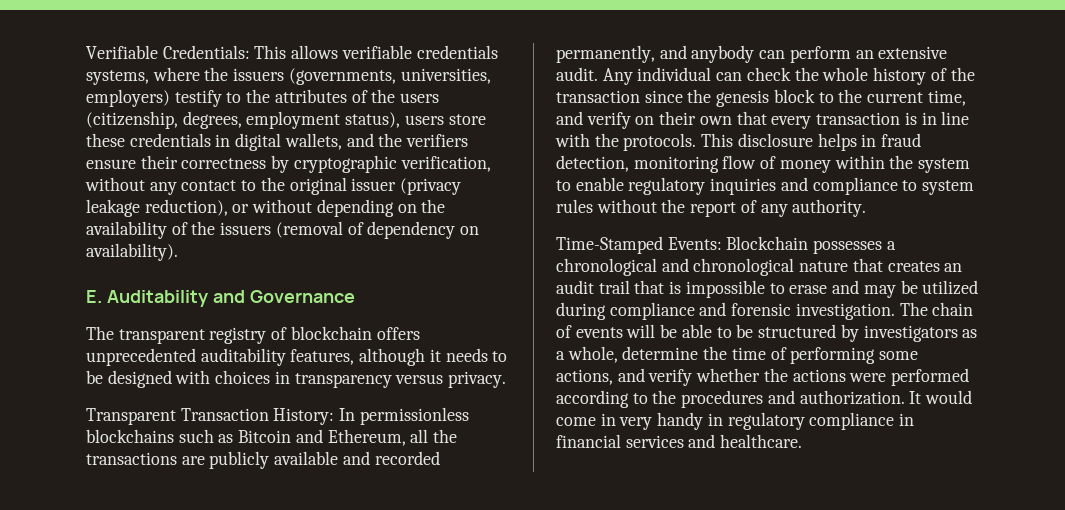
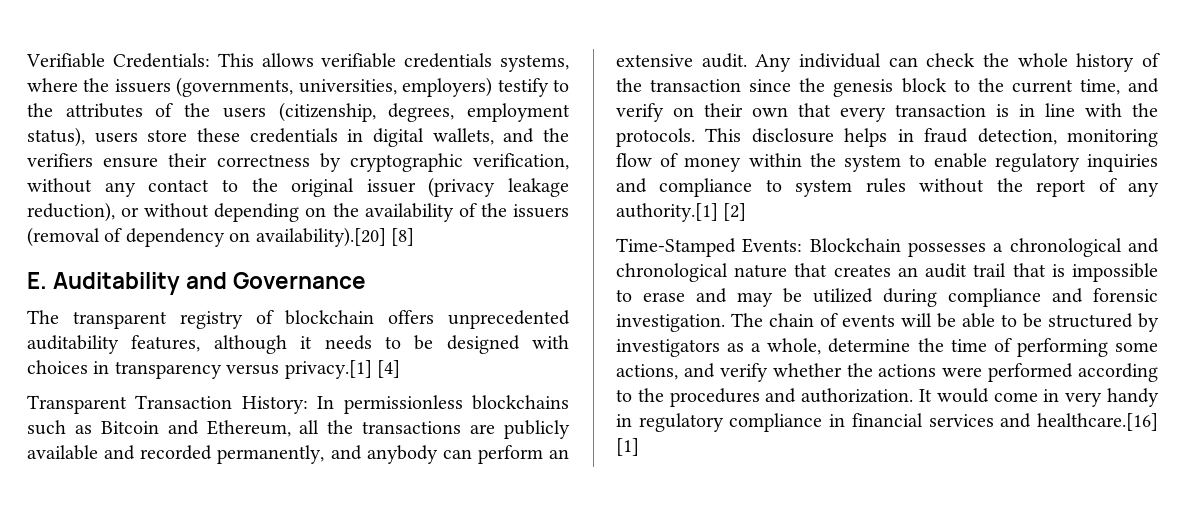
- This allows verifiable credentials systems, where the issuers (governments, universities, employers) testify to the attributes of the users (citizenship, degrees, employment status), users store these credentials in digital wallets, and the verifiers ensure their correctness by cryptographic verification, without any contact to the original issuer (privacy leakage reduction), or without depending on the availability of the issuers (removal of dependency on availability).
+ This allows verifiable credentials systems, where the issuers (governments, universities, employers) testify to the attributes of the users (citizenship, degrees, employment status), users store these credentials in digital wallets, and the verifiers ensure their correctness by cryptographic verification, without any contact to the original issuer (privacy leakage reduction), or without depending on the availability of the issuers (removal of dependency on availability).[20] [8]
- The transparent registry of blockchain offers unprecedented auditability features, although it needs to be designed with choices in transparency versus privacy.
+ The transparent registry of blockchain offers unprecedented auditability features, although it needs to be designed with choices in transparency versus privacy.[1] [4]
- This disclosure helps in fraud detection, monitoring flow of money within the system to enable regulatory inquiries and compliance to system rules without the report of any authority.
+ This disclosure helps in fraud detection, monitoring flow of money within the system to enable regulatory inquiries and compliance to system rules without the report of any authority.[1] [2]
- It would come in very handy in regulatory compliance in financial services and healthcare.
+ It would come in very handy in regulatory compliance in financial services and healthcare.[16] [1]

